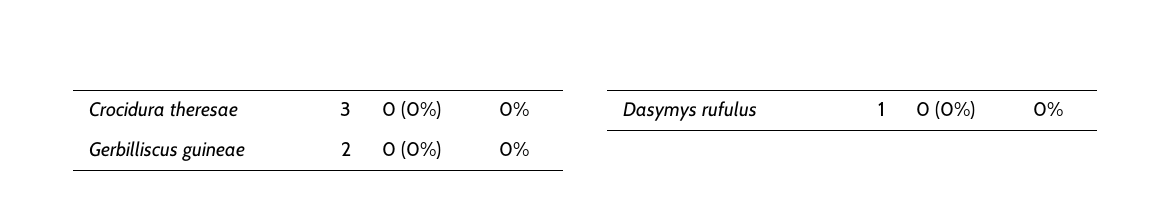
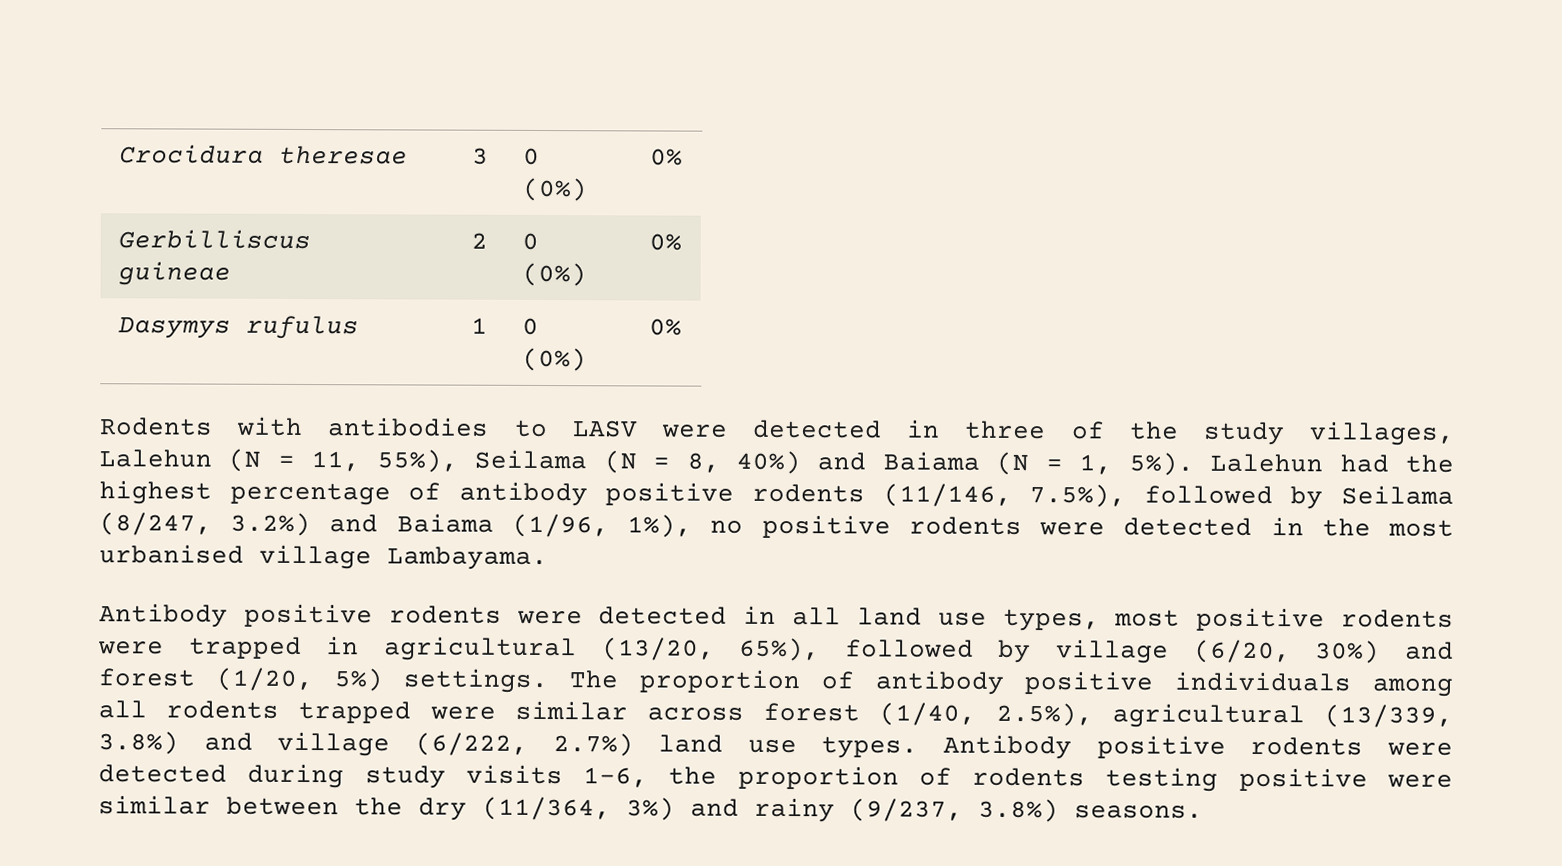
+ Rodents with antibodies to LASV were detected in three of the study villages, Lalehun (N = 11, 55%), Seilama (N = 8, 40%) and Baiama (N = 1, 5%). Lalehun had the highest percentage of antibody positive rodents (11/146, 7.5%), followed by Seilama (8/247, 3.2%) and Baiama (1/96, 1%), no positive rodents were detected in the most urbanised village Lambayama.
+ Antibody positive rodents were detected in all land use types, most positive rodents were trapped in agricultural (13/20, 65%), followed by village (6/20, 30%) and forest (1/20, 5%) settings. The proportion of antibody positive individuals among all rodents trapped were similar across forest (1/40, 2.5%), agricultural (13/339, 3.8%) and village (6/222, 2.7%) land use types. Antibody positive rodents were detected during study visits 1-6, the proportion of rodents testing positive were similar between the dry (11/364, 3%) and rainy (9/237, 3.8%) seasons.

